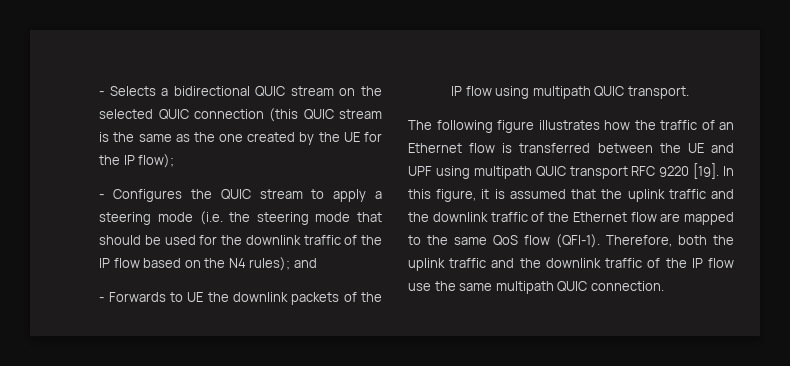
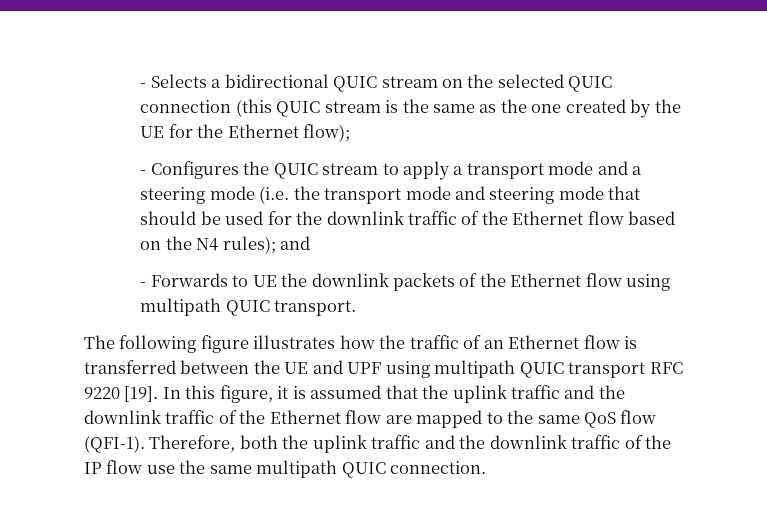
- - Selects a bidirectional QUIC stream on the selected QUIC connection (this QUIC stream is the same as the one created by the UE for the IP flow);
+ - Selects a bidirectional QUIC stream on the selected QUIC connection (this QUIC stream is the same as the one created by the UE for the Ethernet flow);
- - Configures the QUIC stream to apply a steering mode (i.e. the steering mode that should be used for the downlink traffic of the IP flow based on the N4 rules); and
+ - Configures the QUIC stream to apply a transport mode and a steering mode (i.e. the transport mode and steering mode that should be used for the downlink traffic of the Ethernet flow based on the N4 rules); and
- - Forwards to UE the downlink packets of the IP flow using multipath QUIC transport.
+ - Forwards to UE the downlink packets of the Ethernet flow using multipath QUIC transport.

